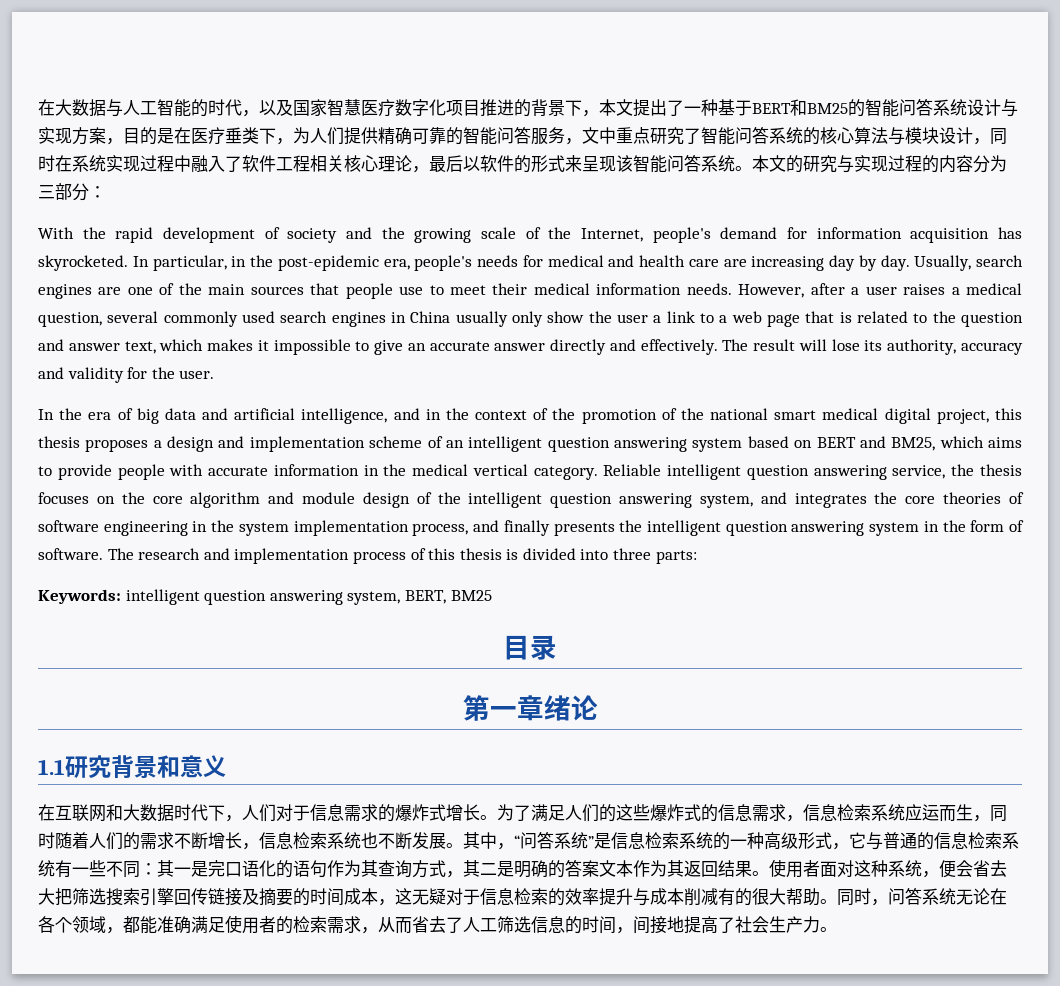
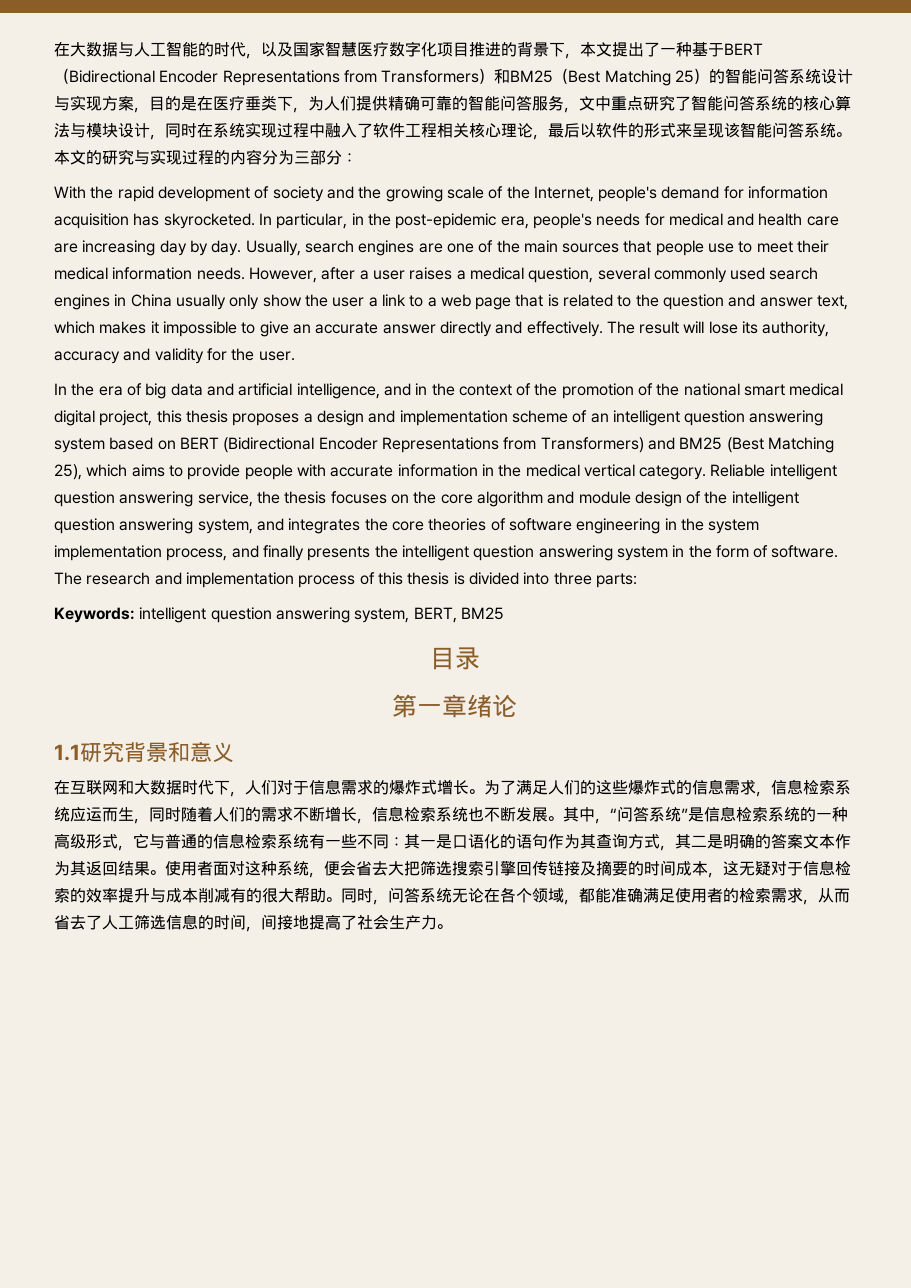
- 在大数据与人工智能的时代，以及国家智慧医疗数字化项目推进的背景下，本文提出了一种基于BERT和BM25的智能问答系统设计与实现方案，目的是在医疗垂类下，为人们提供精确可靠的智能问答服务，文中重点研究了智能问答系统的核心算法与模块设计，同时在系统实现过程中融入了软件工程相关核心理论，最后以软件的形式来呈现该智能问答系统。
+ 在大数据与人工智能的时代，以及国家智慧医疗数字化项目推进的背景下，本文提出了一种基于BERT（Bidirectional Encoder Representations from Transformers）和BM25（Best Matching 25）的智能问答系统设计与实现方案，目的是在医疗垂类下，为人们提供精确可靠的智能问答服务，文中重点研究了智能问答系统的核心算法与模块设计，同时在系统实现过程中融入了软件工程相关核心理论，最后以软件的形式来呈现该智能问答系统。
- In the era of big data and artificial intelligence, and in the context of the promotion of the national smart medical digital project, this thesis proposes a design and implementation scheme of an intelligent question answering system based on BERT and BM25, which aims to provide people with accurate information in the medical vertical category.
+ In the era of big data and artificial intelligence, and in the context of the promotion of the national smart medical digital project, this thesis proposes a design and implementation scheme of an intelligent question answering system based on BERT (Bidirectional Encoder Representations from Transformers) and BM25 (Best Matching 25), which aims to provide people with accurate information in the medical vertical category.
- 其中，“问答系统”是信息检索系统的一种高级形式，它与普通的信息检索系统有一些不同：其一是完口语化的语句作为其查询方式，其二是明确的答案文本作为其返回结果。
+ 其中，“问答系统”是信息检索系统的一种高级形式，它与普通的信息检索系统有一些不同：其一是口语化的语句作为其查询方式，其二是明确的答案文本作为其返回结果。

